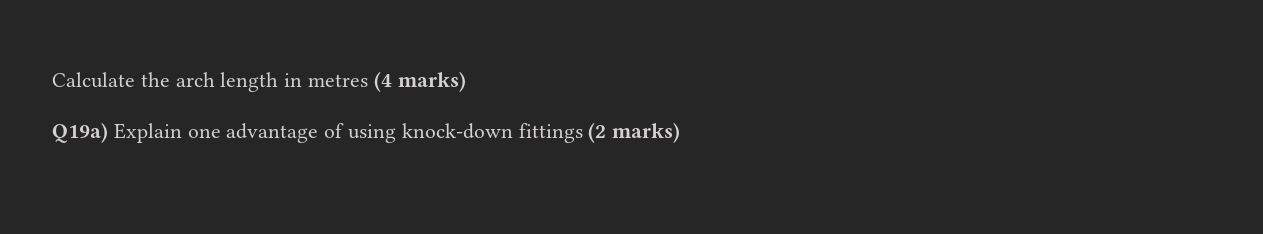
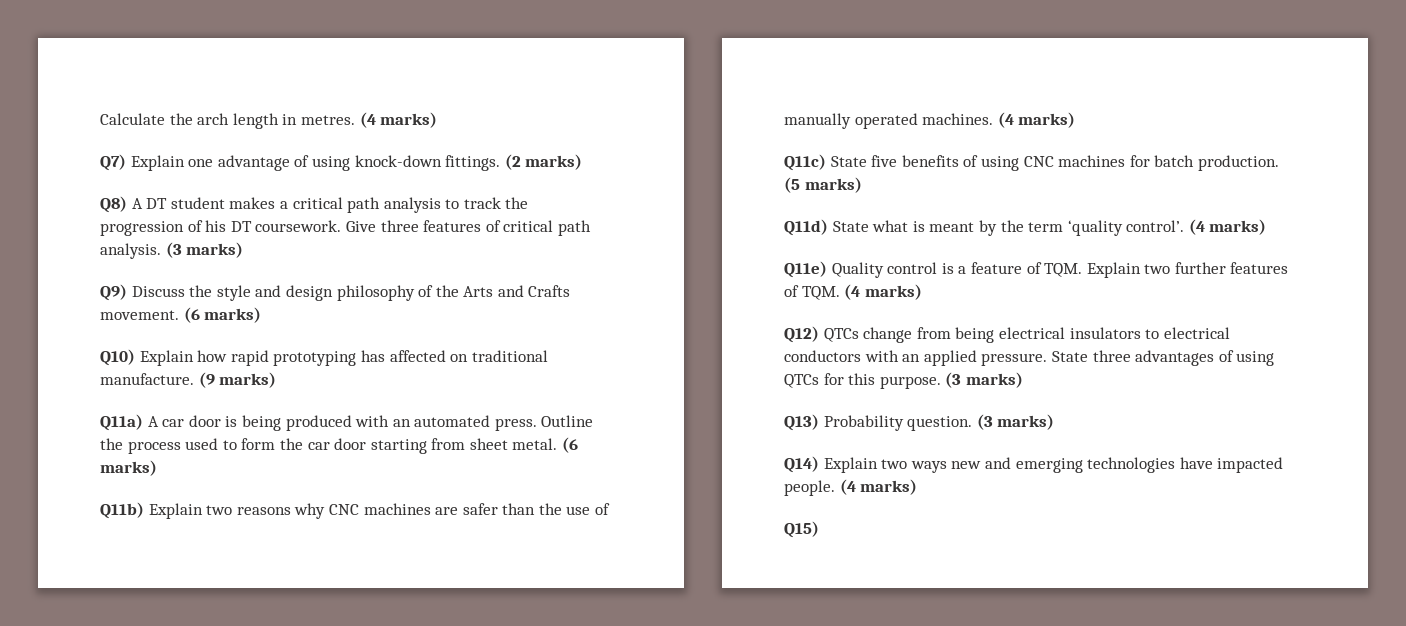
- Calculate the arch length in metres (4 marks)
- Q19a) Explain one advantage of using knock-down fittings (2 marks)
+ Calculate the arch length in metres. (4 marks)
+ Q7) Explain one advantage of using knock-down fittings. (2 marks)
+ Q8) A DT student makes a critical path analysis to track the progression of his DT coursework. Give three features of critical path analysis. (3 marks)
+ Q9) Discuss the style and design philosophy of the Arts and Crafts movement. (6 marks)
+ Q10) Explain how rapid prototyping has affected on traditional manufacture. (9 marks)
+ Q11a) A car door is being produced with an automated press. Outline the process used to form the car door starting from sheet metal. (6 marks)
+ Q11b) Explain two reasons why CNC machines are safer than the use of manually operated machines. (4 marks)
+ Q11c) State five benefits of using CNC machines for batch production. (5 marks)
+ Q11d) State what is meant by the term ‘quality control’. (4 marks)
+ Q11e) Quality control is a feature of TQM. Explain two further features of TQM. (4 marks)
+ Q12) QTCs change from being electrical insulators to electrical conductors with an applied pressure. State three advantages of using QTCs for this purpose. (3 marks)
+ Q13) Probability question. (3 marks)
+ Q14) Explain two ways new and emerging technologies have impacted people. (4 marks)
+ Q15)

